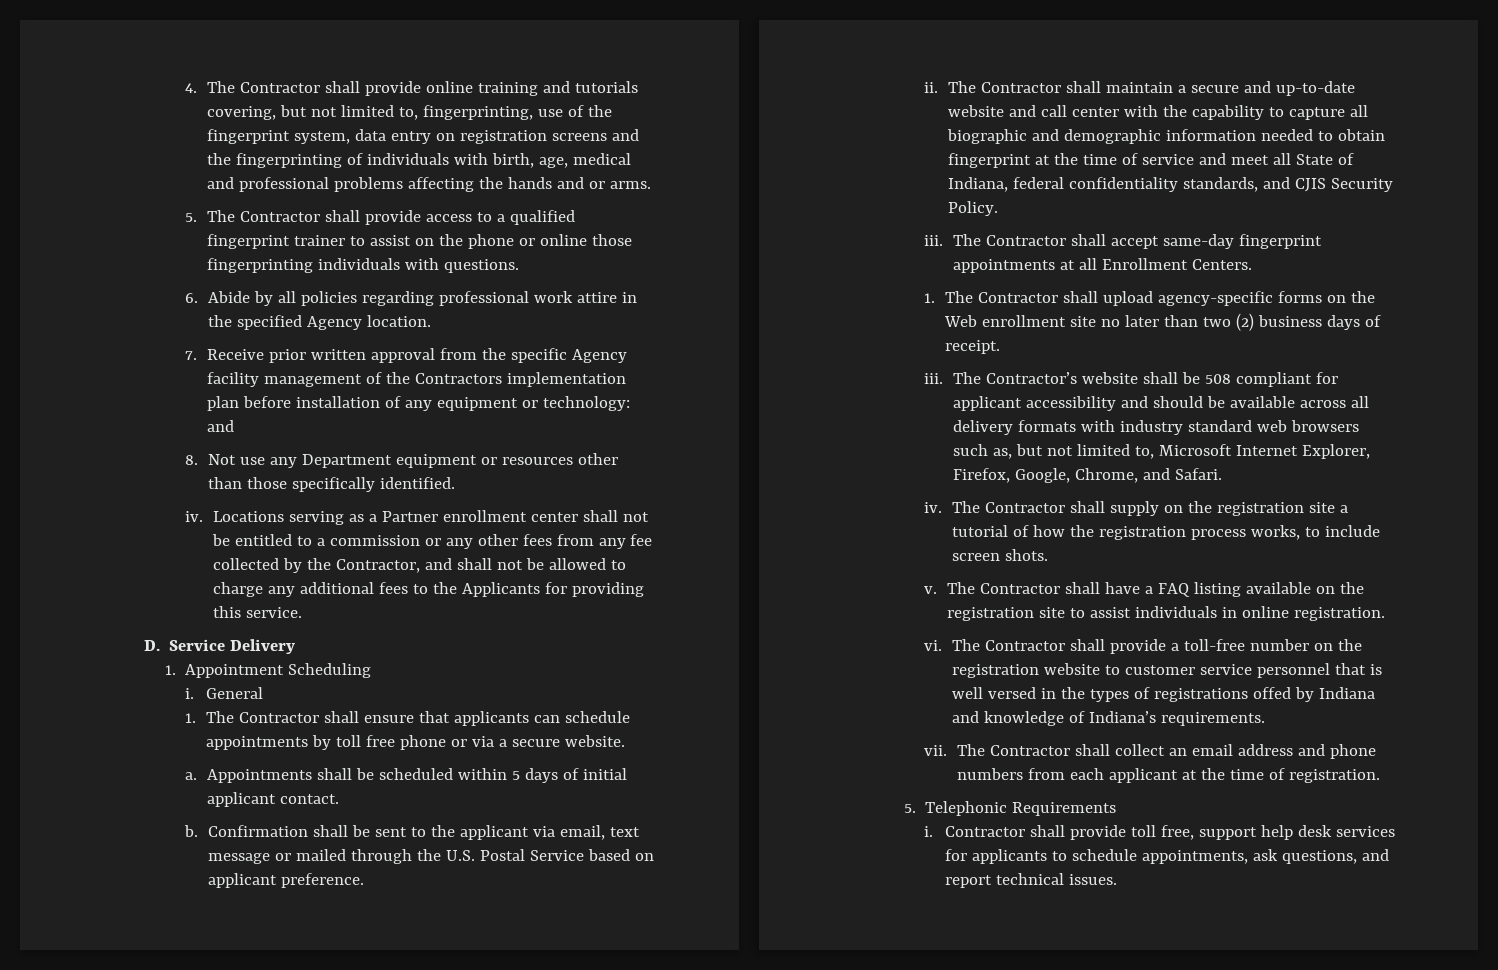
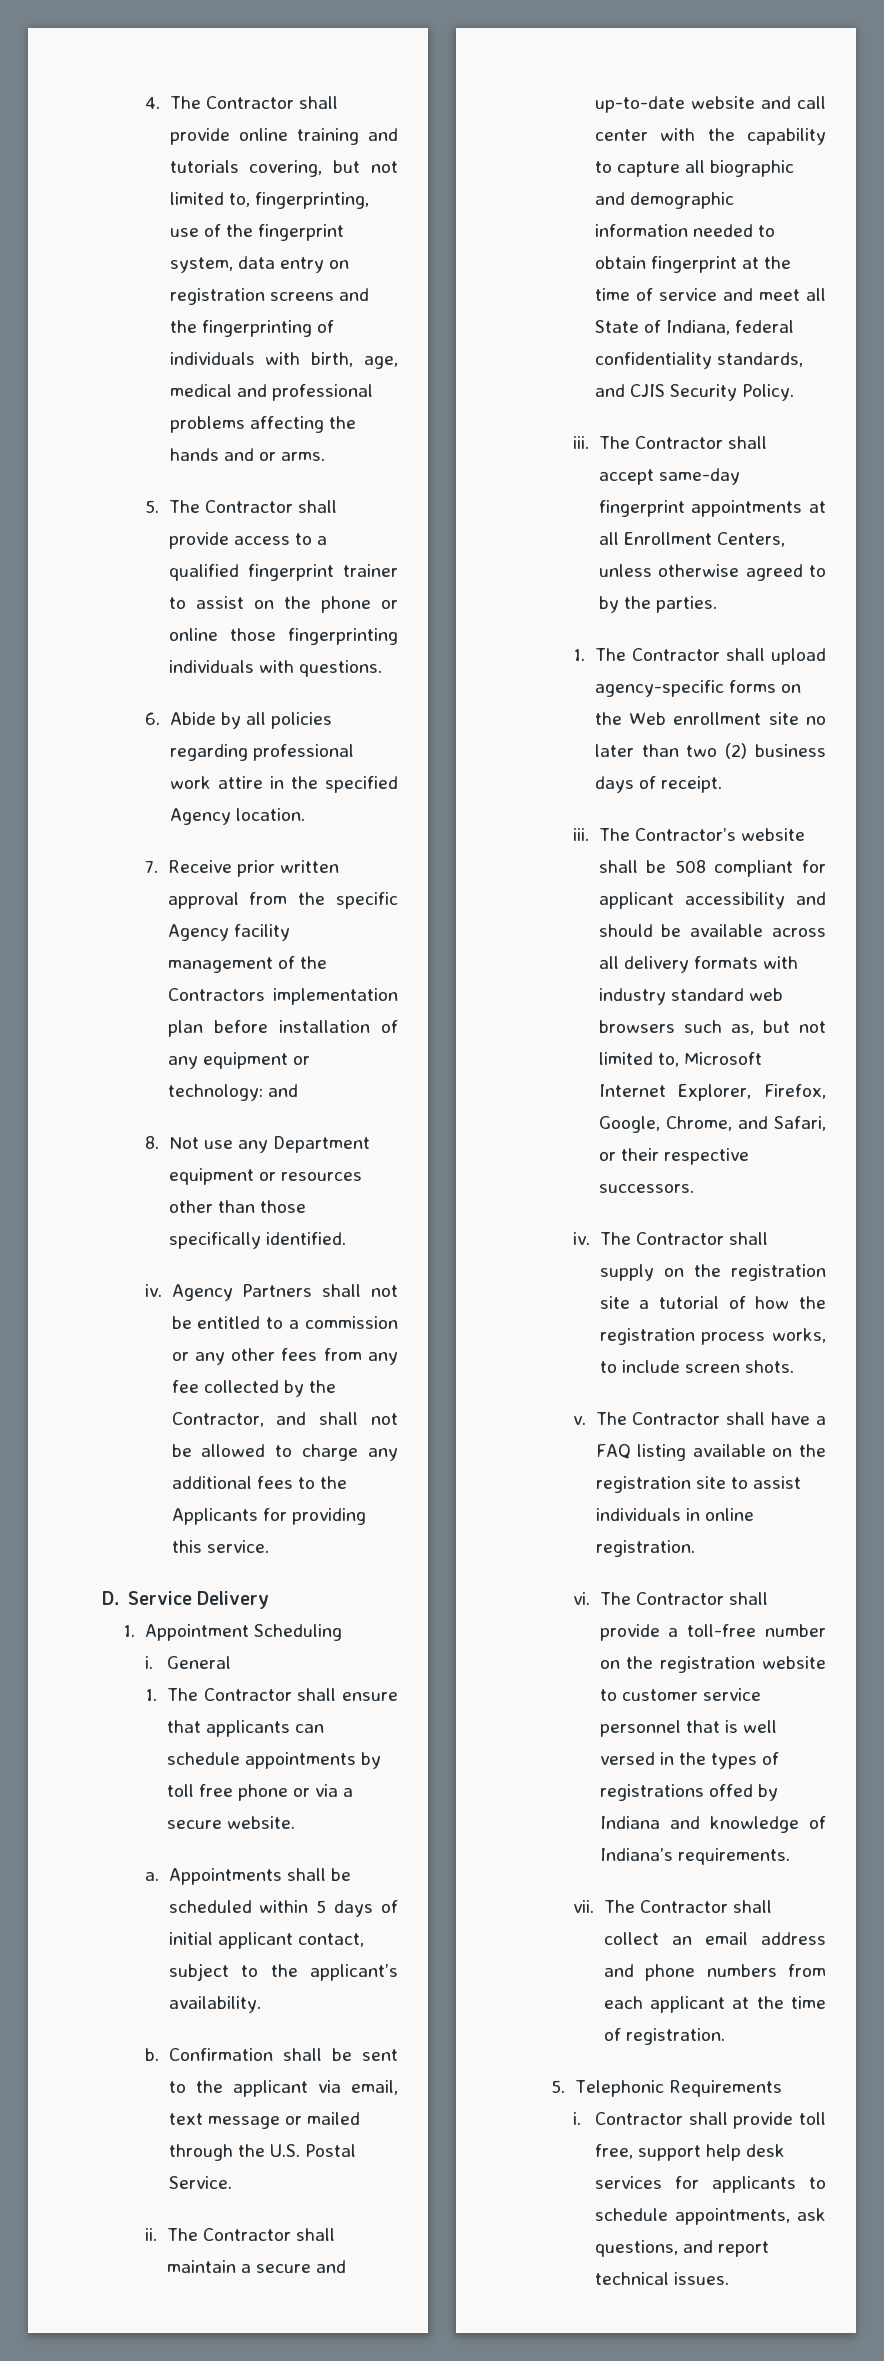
- Locations serving as a Partner enrollment center shall not be entitled to a commission or any other fees from any fee collected by the Contractor, and shall not be allowed to charge any additional fees to the Applicants for providing this service.
+ Agency Partners shall not be entitled to a commission or any other fees from any fee collected by the Contractor, and shall not be allowed to charge any additional fees to the Applicants for providing this service.
- Appointments shall be scheduled within 5 days of initial applicant contact.
+ Appointments shall be scheduled within 5 days of initial applicant contact, subject to the applicant’s availability.
- Confirmation shall be sent to the applicant via email, text message or mailed through the U.S. Postal Service based on applicant preference.
+ Confirmation shall be sent to the applicant via email, text message or mailed through the U.S. Postal Service.
- The Contractor shall accept same-day fingerprint appointments at all Enrollment Centers.
+ The Contractor shall accept same-day fingerprint appointments at all Enrollment Centers, unless otherwise agreed to by the parties.
- The Contractor’s website shall be 508 compliant for applicant accessibility and should be available across all delivery formats with industry standard web browsers such as, but not limited to, Microsoft Internet Explorer, Firefox, Google, Chrome, and Safari.
+ The Contractor’s website shall be 508 compliant for applicant accessibility and should be available across all delivery formats with industry standard web browsers such as, but not limited to, Microsoft Internet Explorer, Firefox, Google, Chrome, and Safari, or their respective successors.

